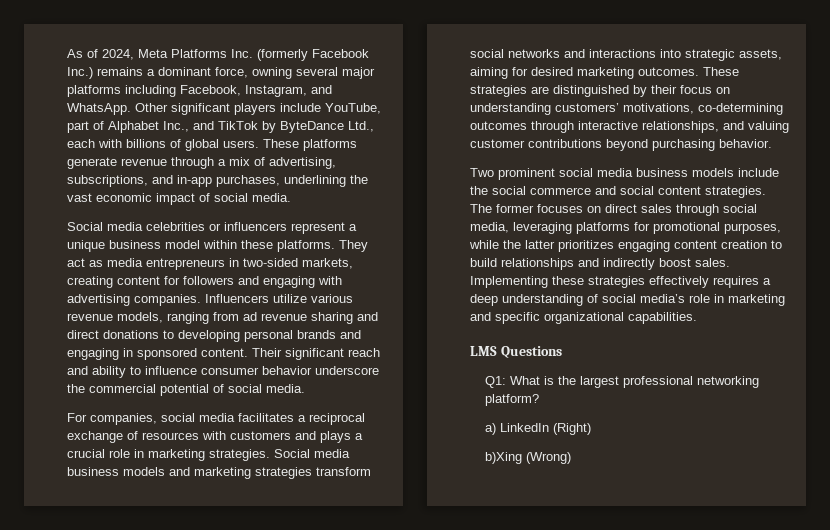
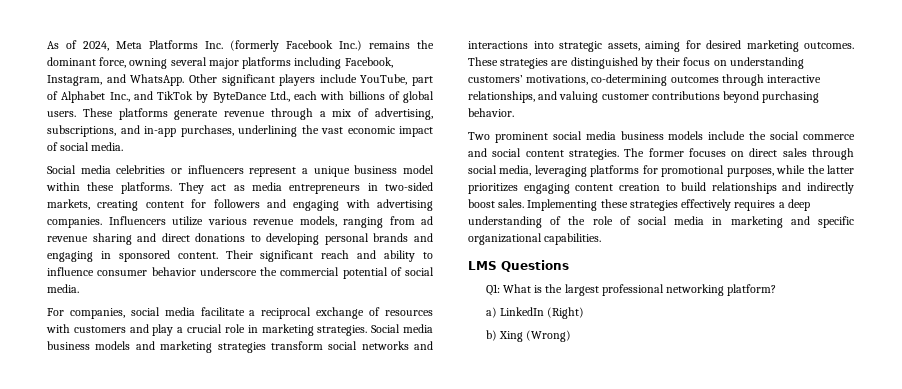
- As of 2024, Meta Platforms Inc. (formerly Facebook Inc.) remains a dominant force, owning several major platforms including Facebook, Instagram, and WhatsApp.
+ As of 2024, Meta Platforms Inc. (formerly Facebook Inc.) remains the dominant force, owning several major platforms including Facebook, Instagram, and WhatsApp.
- For companies, social media facilitates a reciprocal exchange of resources with customers and plays a crucial role in marketing strategies.
+ For companies, social media facilitate a reciprocal exchange of resources with customers and play a crucial role in marketing strategies.
- Implementing these strategies effectively requires a deep understanding of social media’s role in marketing and specific organizational capabilities.
+ Implementing these strategies effectively requires a deep understanding of the role of social media in marketing and specific organizational capabilities.
- b)Xing (Wrong)
+ b) Xing (Wrong)

